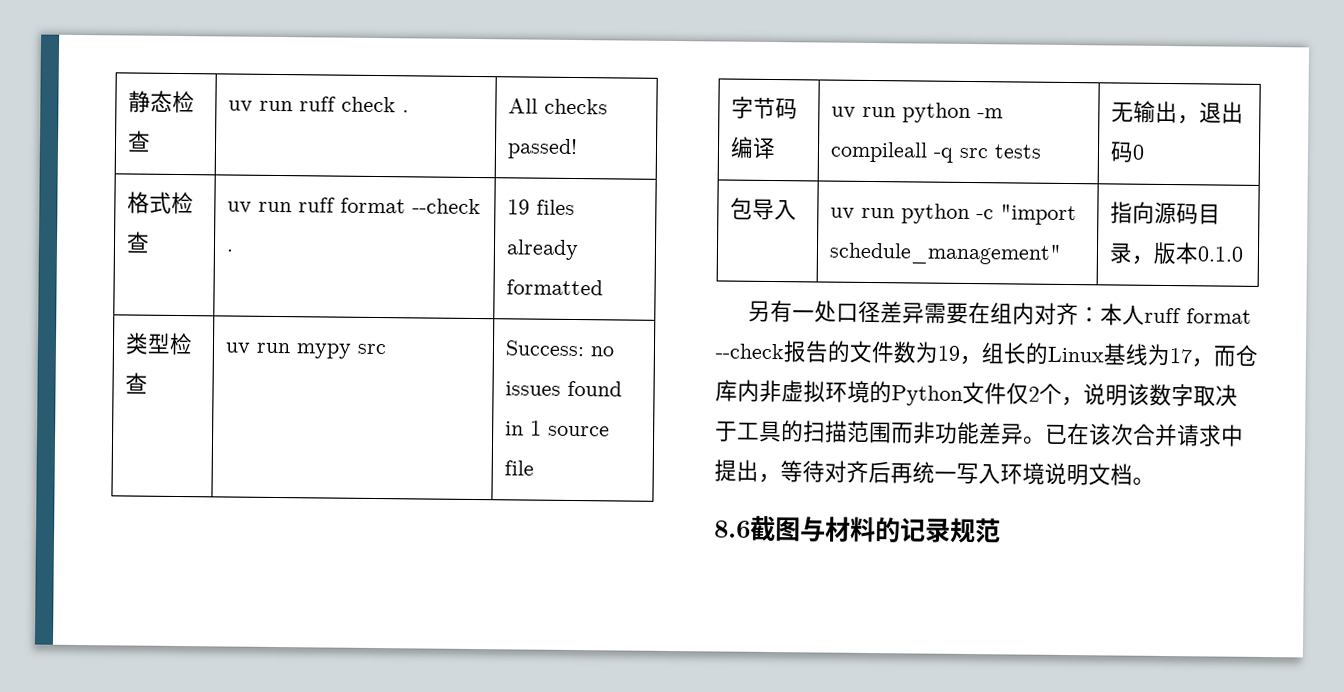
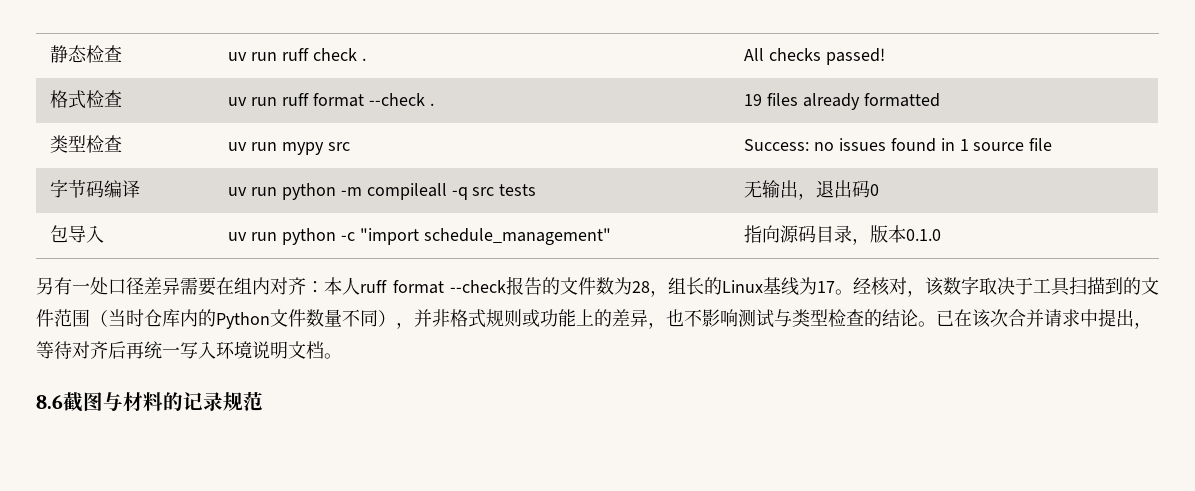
- 另有一处口径差异需要在组内对齐：本人ruff format --check报告的文件数为19，组长的Linux基线为17，而仓库内非虚拟环境的Python文件仅2个，说明该数字取决于工具的扫描范围而非功能差异。
+ 另有一处口径差异需要在组内对齐：本人ruff format --check报告的文件数为28，组长的Linux基线为17。经核对，该数字取决于工具扫描到的文件范围（当时仓库内的Python文件数量不同），并非格式规则或功能上的差异，也不影响测试与类型检查的结论。

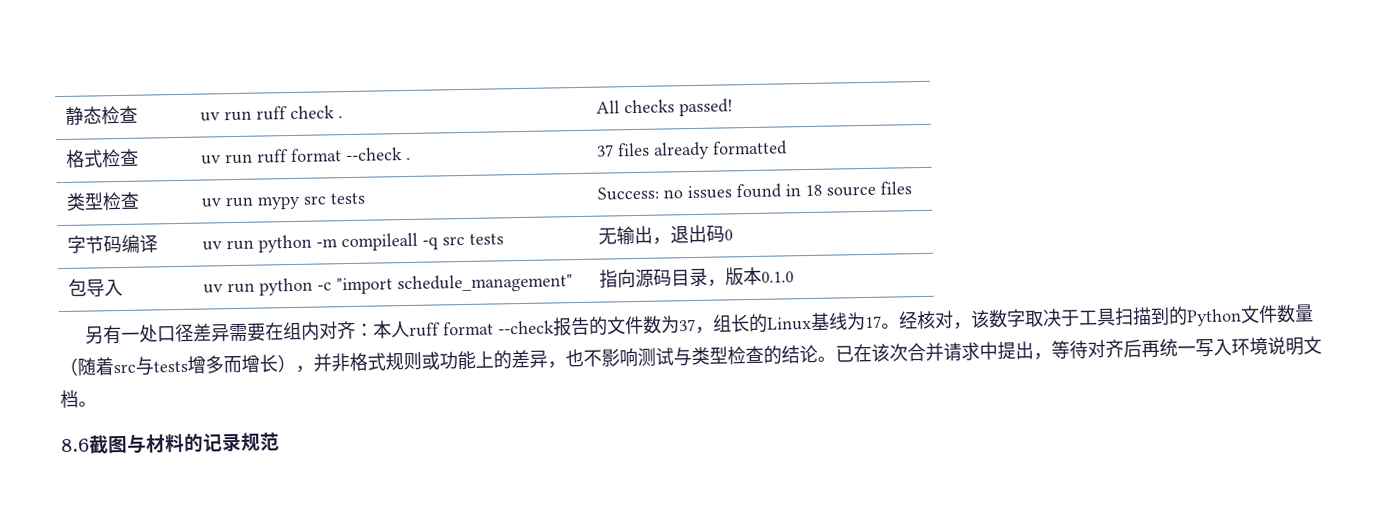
- 格式检查 | uv run ruff format --check . | 19 files already formatted
+ 格式检查 | uv run ruff format --check . | 37 files already formatted
- 类型检查 | uv run mypy src | Success: no issues found in 1 source file
+ 类型检查 | uv run mypy src tests | Success: no issues found in 18 source files
- 另有一处口径差异需要在组内对齐：本人ruff format --check报告的文件数为28，组长的Linux基线为17。
+ 另有一处口径差异需要在组内对齐：本人ruff format --check报告的文件数为37，组长的Linux基线为17。
- 经核对，该数字取决于工具扫描到的文件范围（当时仓库内的Python文件数量不同），并非格式规则或功能上的差异，也不影响测试与类型检查的结论。
+ 经核对，该数字取决于工具扫描到的Python文件数量（随着src与tests增多而增长），并非格式规则或功能上的差异，也不影响测试与类型检查的结论。

